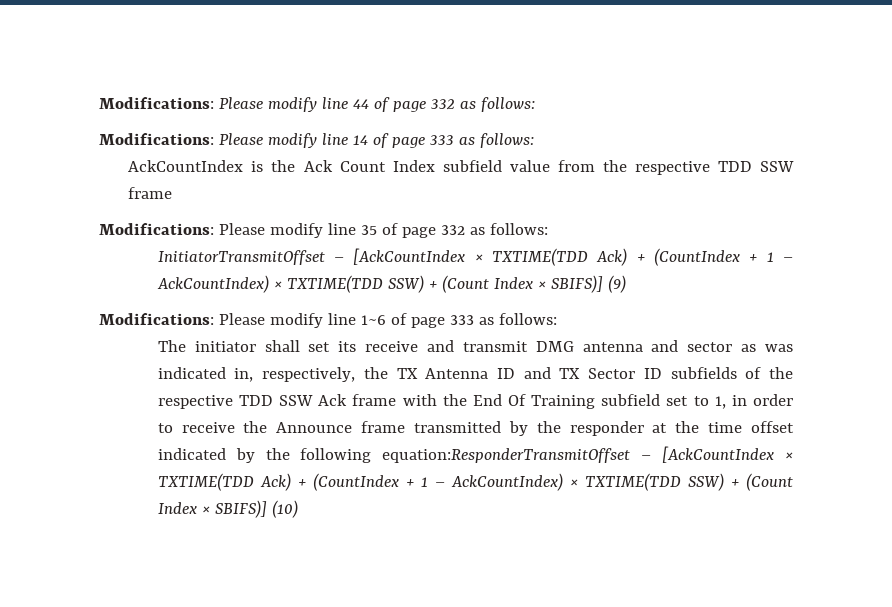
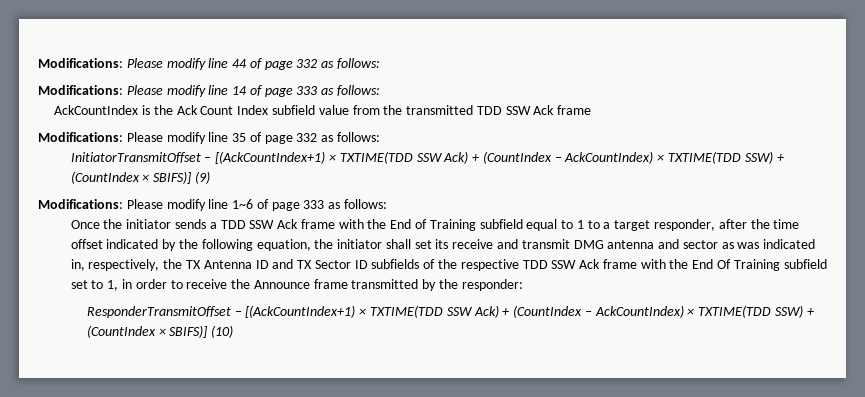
- AckCountIndex is the Ack Count Index subfield value from the respective TDD SSW frame
+ AckCountIndex is the Ack Count Index subfield value from the transmitted TDD SSW Ack frame
- InitiatorTransmitOffset – [AckCountIndex × TXTIME(TDD Ack) + (CountIndex + 1 – AckCountIndex) × TXTIME(TDD SSW) + (Count Index × SBIFS)] (9)
+ InitiatorTransmitOffset – [(AckCountIndex+1) × TXTIME(TDD SSW Ack) + (CountIndex – AckCountIndex) × TXTIME(TDD SSW) + (CountIndex × SBIFS)] (9)
- The initiator shall set its receive and transmit DMG antenna and sector as was indicated in, respectively, the TX Antenna ID and TX Sector ID subfields of the respective TDD SSW Ack frame with the End Of Training subfield set to 1, in order to receive the Announce frame transmitted by the responder at the time offset indicated by the following equation:ResponderTransmitOffset – [AckCountIndex × TXTIME(TDD Ack) + (CountIndex + 1 – AckCountIndex) × TXTIME(TDD SSW) + (Count Index × SBIFS)] (10)
+ Once the initiator sends a TDD SSW Ack frame with the End of Training subfield equal to 1 to a target responder, after the time offset indicated by the following equation, the initiator shall set its receive and transmit DMG antenna and sector as was indicated in, respectively, the TX Antenna ID and TX Sector ID subfields of the respective TDD SSW Ack frame with the End Of Training subfield set to 1, in order to receive the Announce frame transmitted by the responder:
+ ResponderTransmitOffset – [(AckCountIndex+1) × TXTIME(TDD SSW Ack) + (CountIndex – AckCountIndex) × TXTIME(TDD SSW) + (CountIndex × SBIFS)] (10)

